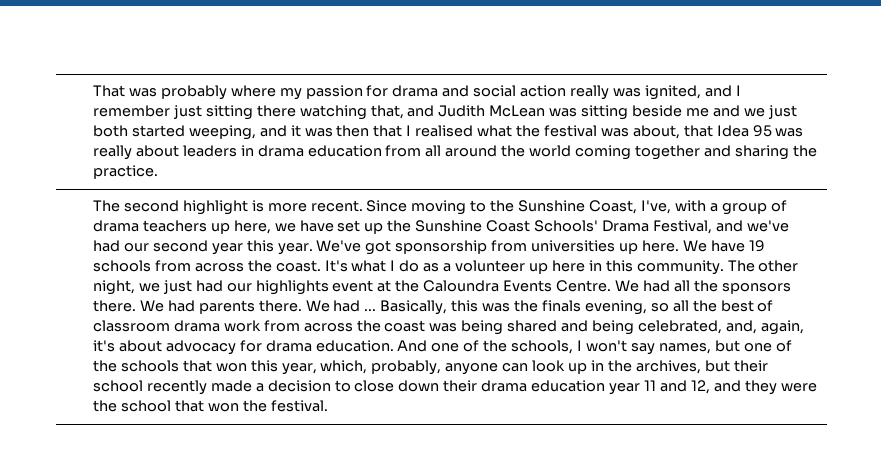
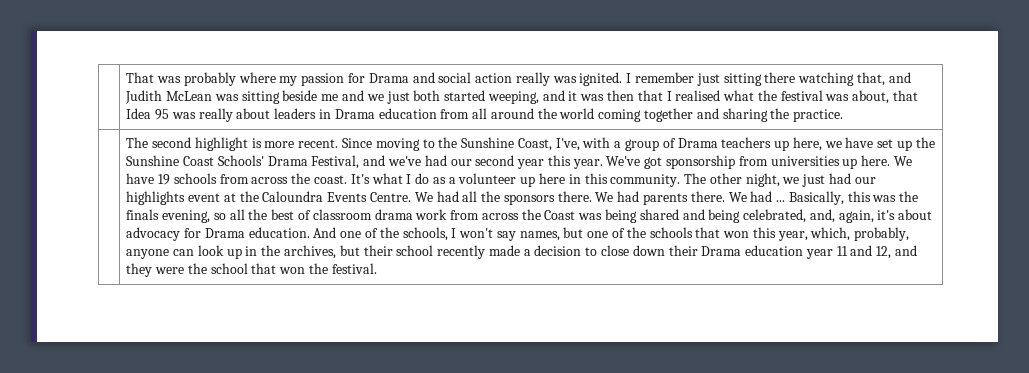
- That was probably where my passion for drama and social action really was ignited, and I remember just sitting there watching that, and Judith McLean was sitting beside me and we just both started weeping, and it was then that I realised what the festival was about, that Idea 95 was really about leaders in drama education from all around the world coming together and sharing the practice.
+ That was probably where my passion for Drama and social action really was ignited. I remember just sitting there watching that, and Judith McLean was sitting beside me and we just both started weeping, and it was then that I realised what the festival was about, that Idea 95 was really about leaders in Drama education from all around the world coming together and sharing the practice.
- Since moving to the Sunshine Coast, I've, with a group of drama teachers up here, we have set up the Sunshine Coast Schools' Drama Festival, and we've had our second year this year.
+ Since moving to the Sunshine Coast, I've, with a group of Drama teachers up here, we have set up the Sunshine Coast Schools' Drama Festival, and we've had our second year this year.
- Basically, this was the finals evening, so all the best of classroom drama work from across the coast was being shared and being celebrated, and, again, it's about advocacy for drama education.
+ Basically, this was the finals evening, so all the best of classroom drama work from across the Coast was being shared and being celebrated, and, again, it's about advocacy for Drama education.
- And one of the schools, I won't say names, but one of the schools that won this year, which, probably, anyone can look up in the archives, but their school recently made a decision to close down their drama education year 11 and 12, and they were the school that won the festival.
+ And one of the schools, I won't say names, but one of the schools that won this year, which, probably, anyone can look up in the archives, but their school recently made a decision to close down their Drama education year 11 and 12, and they were the school that won the festival.

